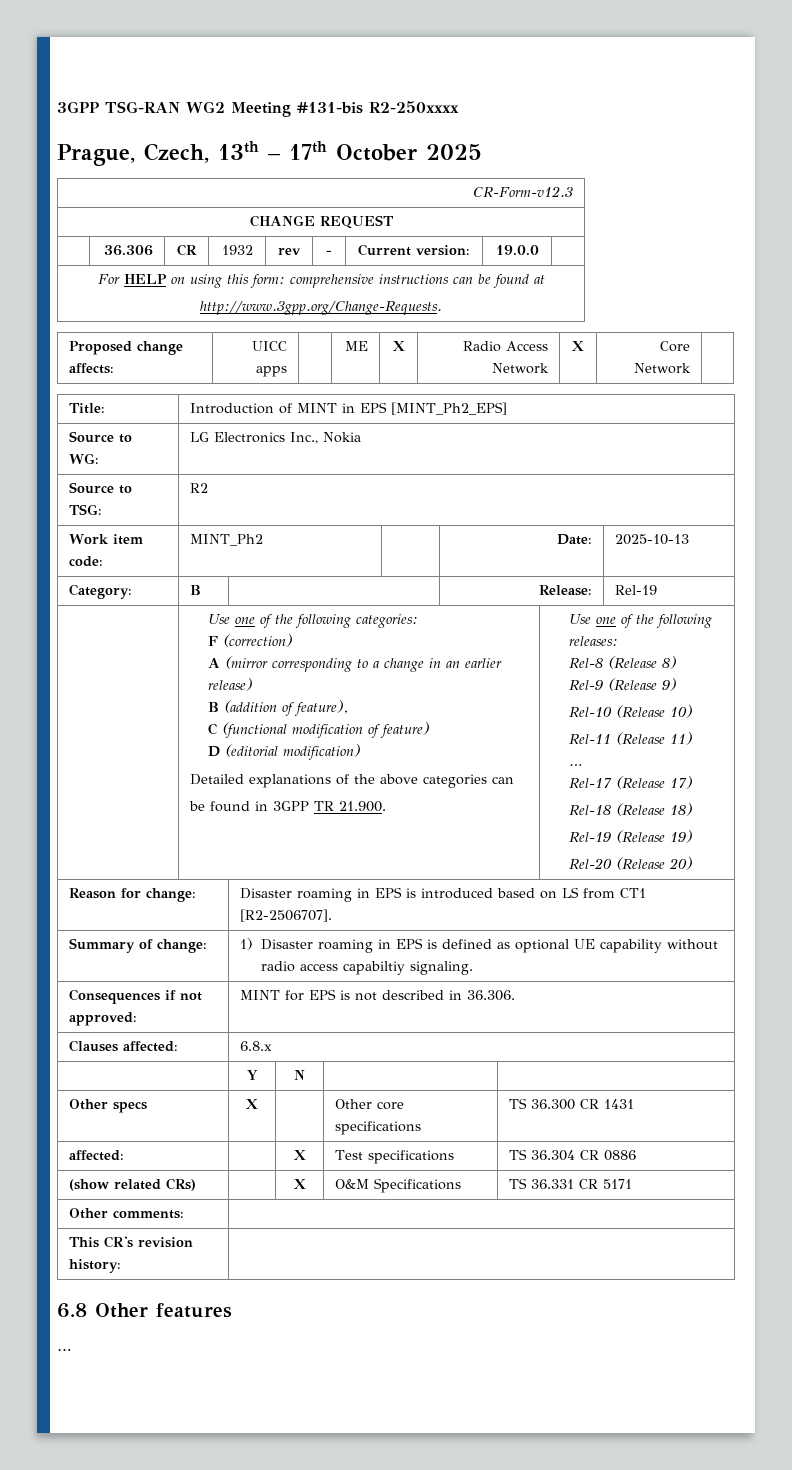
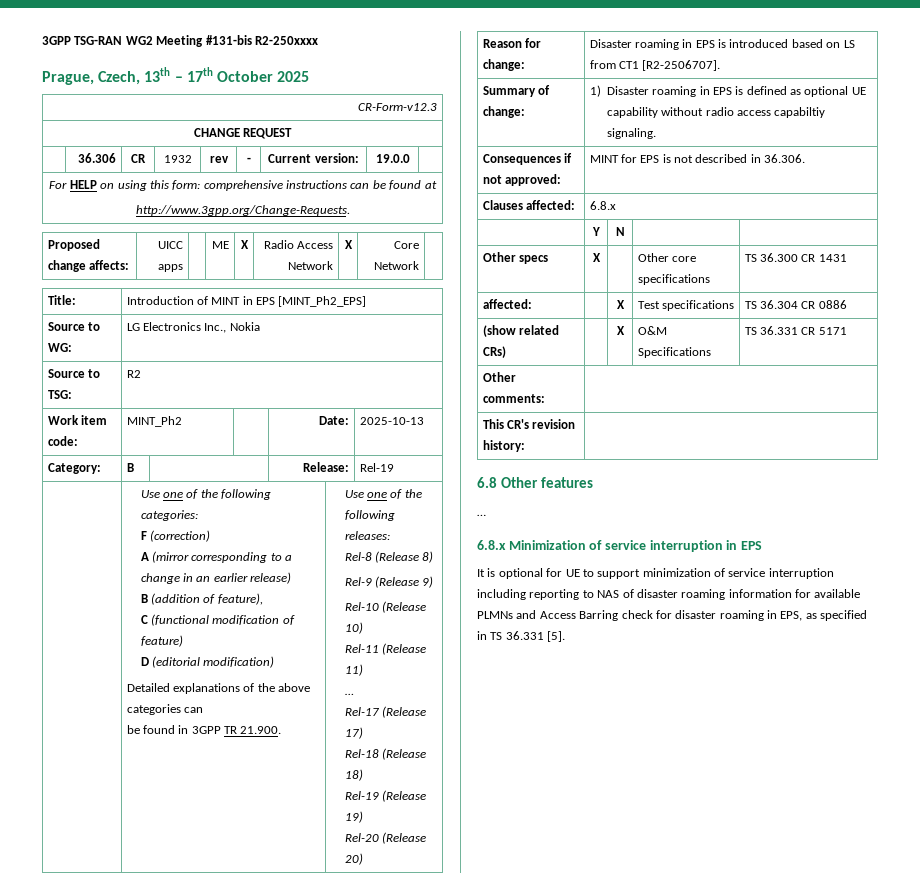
+ 6.8.x Minimization of service interruption in EPS
+ It is optional for UE to support minimization of service interruption including reporting to NAS of disaster roaming information for available PLMNs and Access Barring check for disaster roaming in EPS, as specified in TS 36.331 [5].

